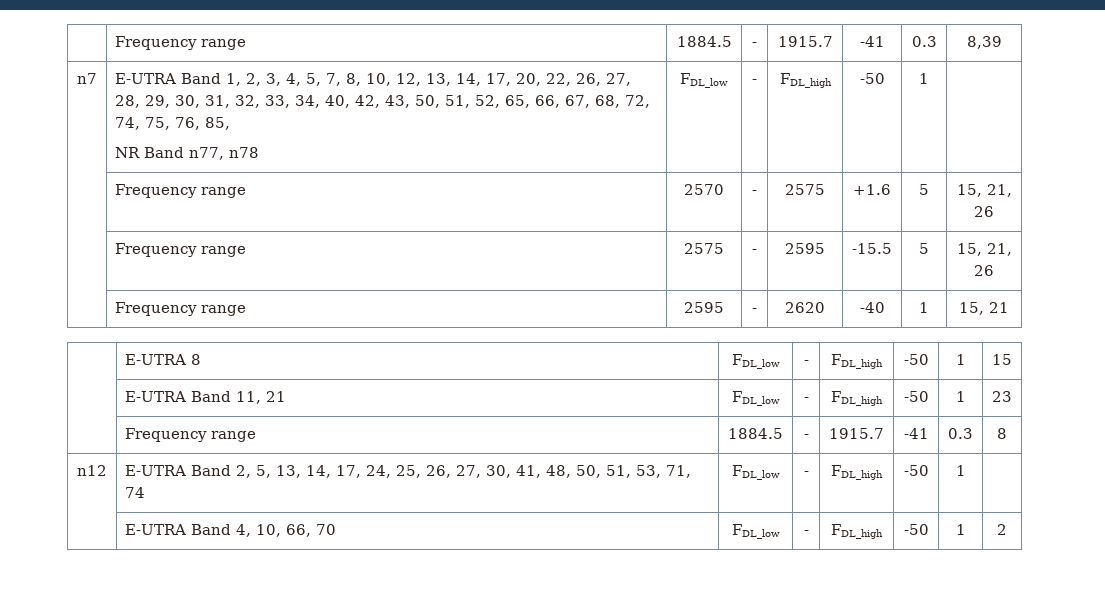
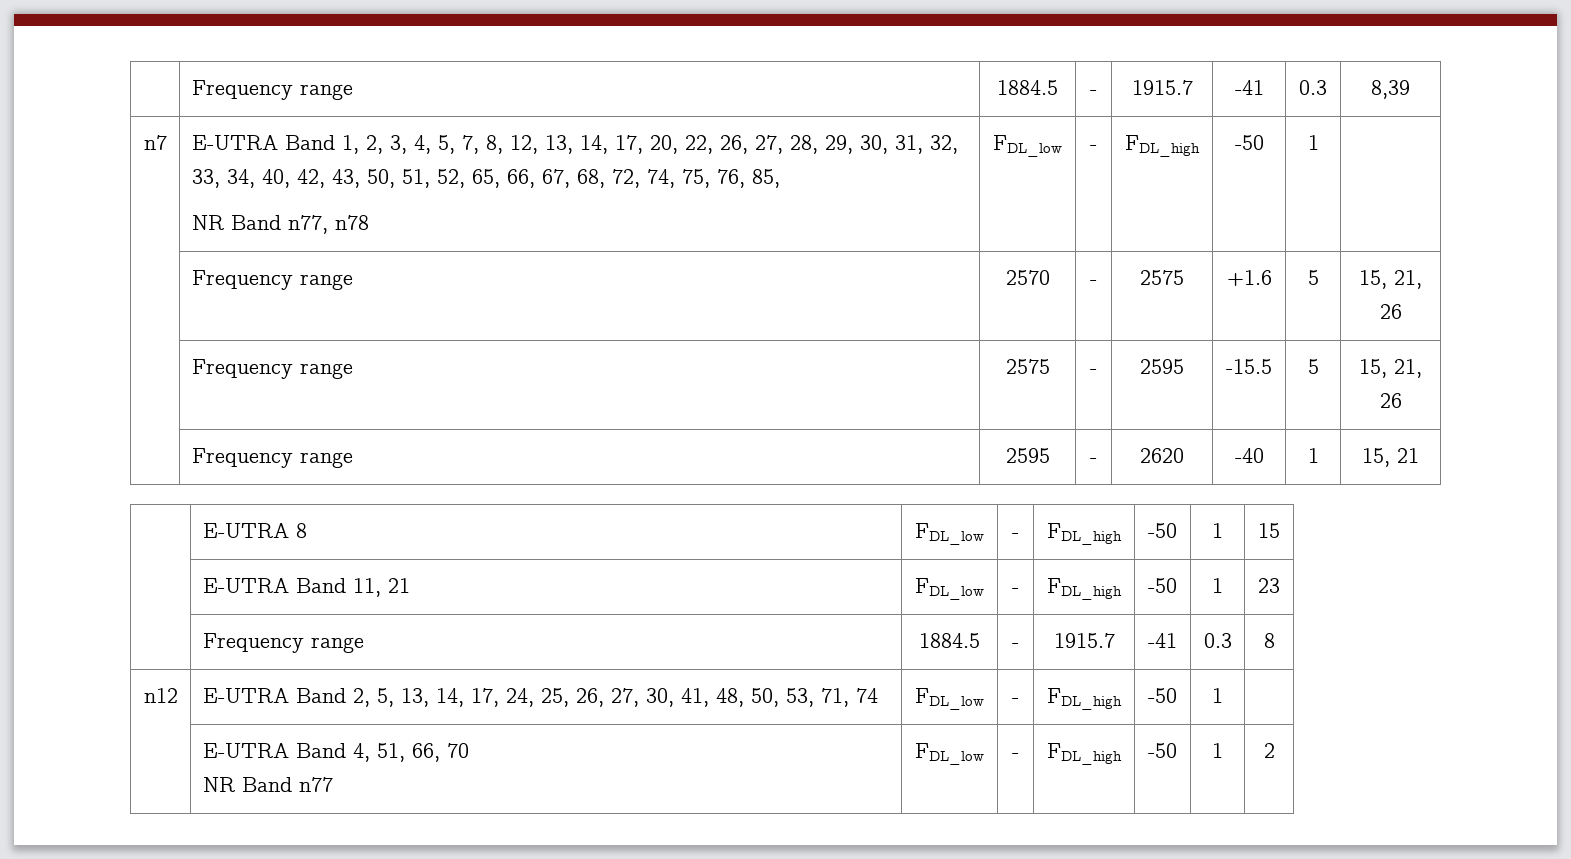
- E-UTRA Band 1, 2, 3, 4, 5, 7, 8, 10, 12, 13, 14, 17, 20, 22, 26, 27, 28, 29, 30, 31, 32, 33, 34, 40, 42, 43, 50, 51, 52, 65, 66, 67, 68, 72, 74, 75, 76, 85,
+ E-UTRA Band 1, 2, 3, 4, 5, 7, 8, 12, 13, 14, 17, 20, 22, 26, 27, 28, 29, 30, 31, 32, 33, 34, 40, 42, 43, 50, 51, 52, 65, 66, 67, 68, 72, 74, 75, 76, 85,
- n12 | E-UTRA Band 2, 5, 13, 14, 17, 24, 25, 26, 27, 30, 41, 48, 50, 51, 53, 71, 74 | FDL_low | - | FDL_high | -50 | 1 |
+ n12 | E-UTRA Band 2, 5, 13, 14, 17, 24, 25, 26, 27, 30, 41, 48, 50, 53, 71, 74 | FDL_low | - | FDL_high | -50 | 1 |
- | E-UTRA Band 4, 10, 66, 70 | FDL_low | - | FDL_high | -50 | 1 | 2
+ | E-UTRA Band 4, 51, 66, 70
+ NR Band n77 | FDL_low | - | FDL_high | -50 | 1 | 2

